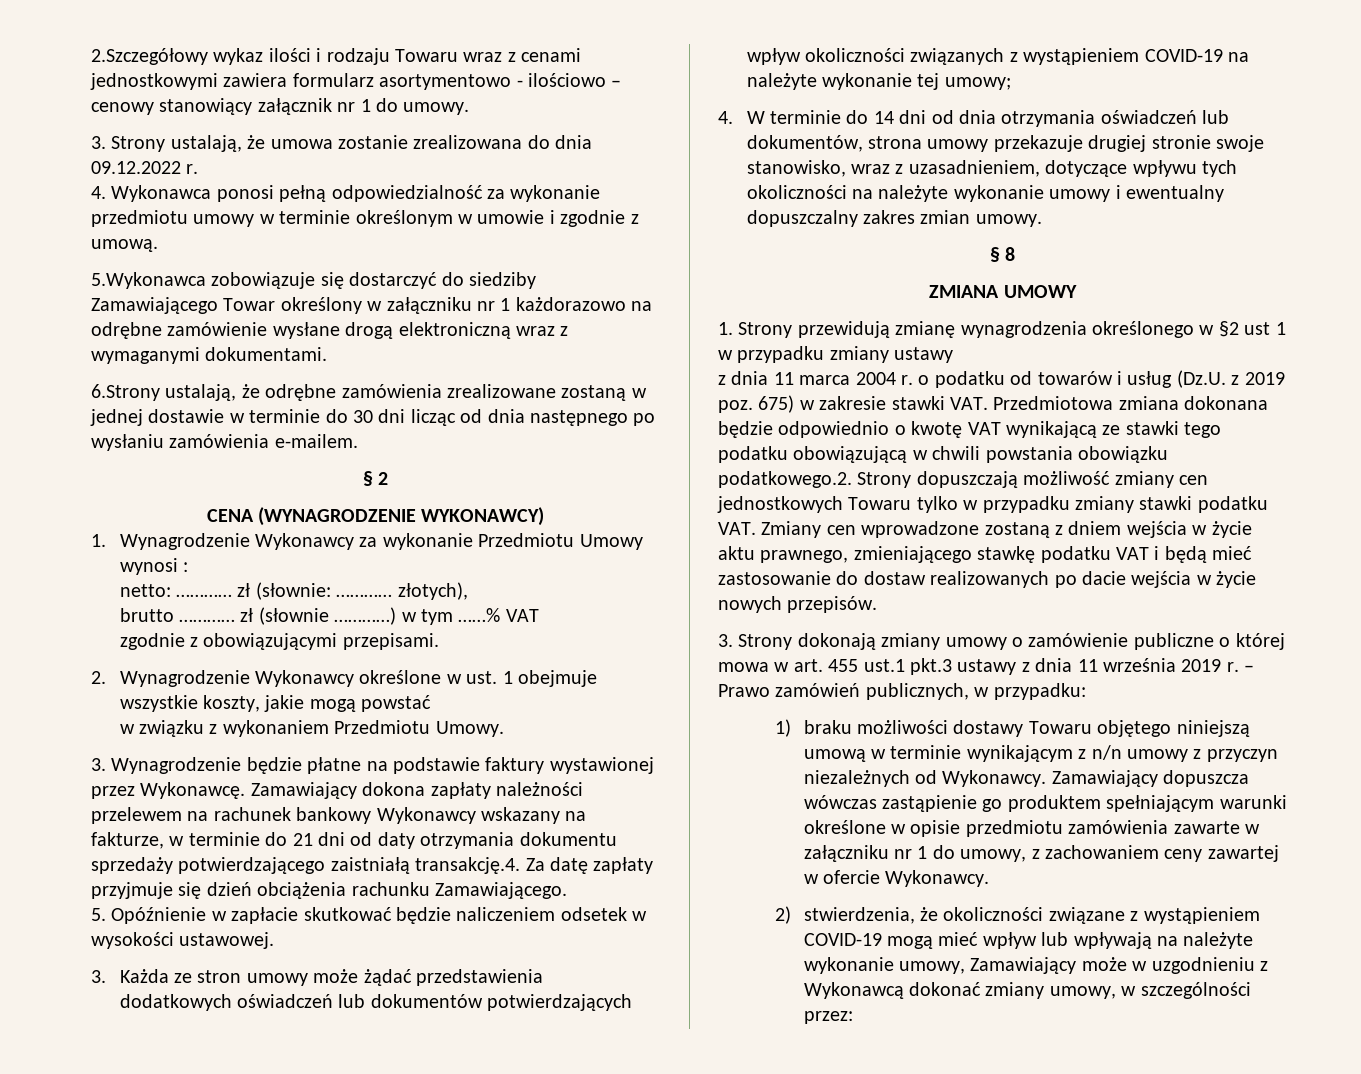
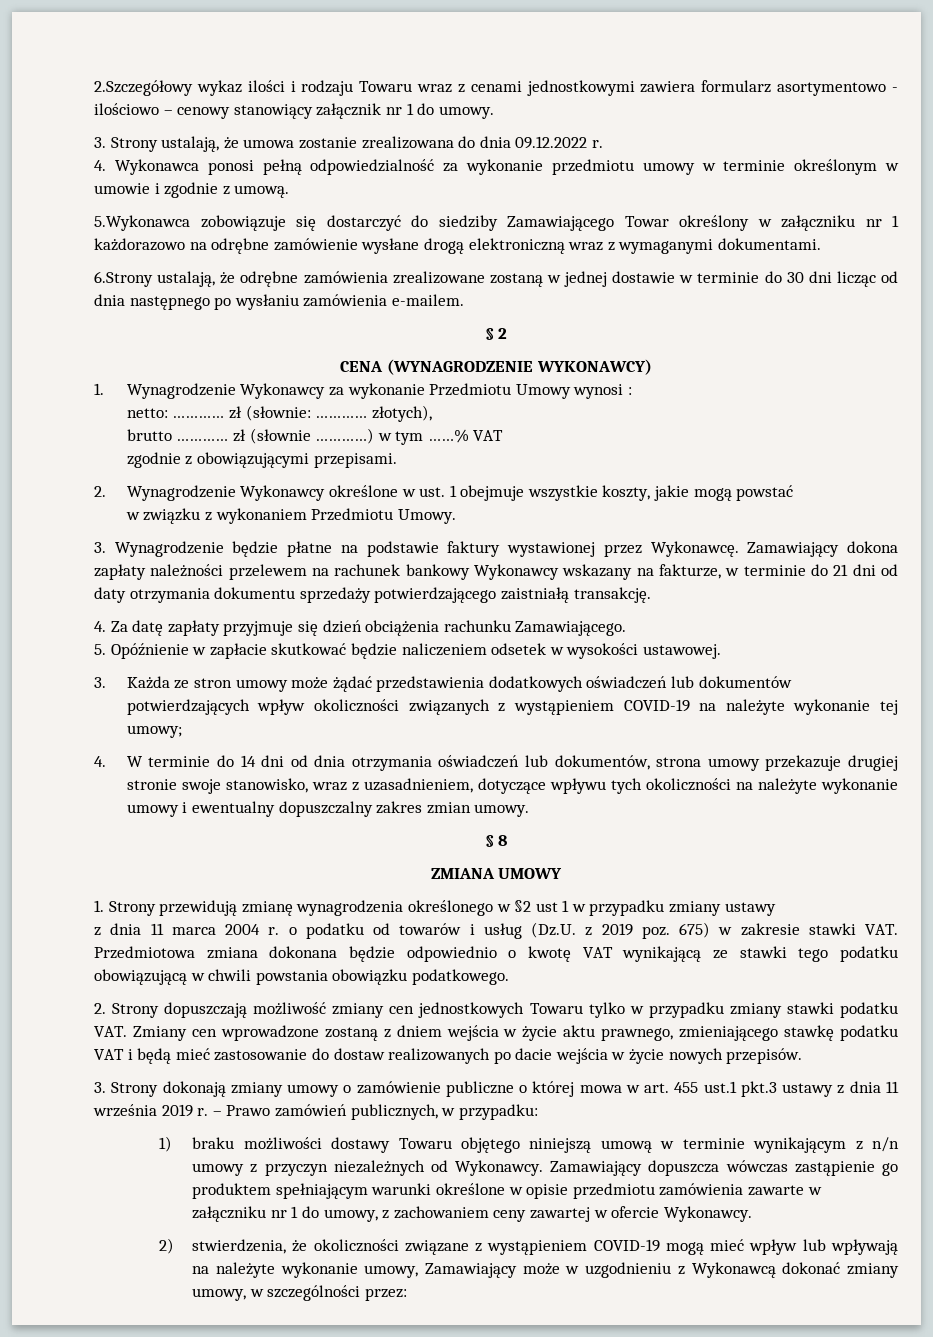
- Zamawiający dokona zapłaty należności przelewem na rachunek bankowy Wykonawcy wskazany na fakturze, w terminie do 21 dni od daty otrzymania dokumentu sprzedaży potwierdzającego zaistniałą transakcję.4. Za datę zapłaty przyjmuje się dzień obciążenia rachunku Zamawiającego.
+ Zamawiający dokona zapłaty należności przelewem na rachunek bankowy Wykonawcy wskazany na fakturze, w terminie do 21 dni od daty otrzymania dokumentu sprzedaży potwierdzającego zaistniałą transakcję.
+ 4. Za datę zapłaty przyjmuje się dzień obciążenia rachunku Zamawiającego.
- z dnia 11 marca 2004 r. o podatku od towarów i usług (Dz.U. z 2019 poz. 675) w zakresie stawki VAT. Przedmiotowa zmiana dokonana będzie odpowiednio o kwotę VAT wynikającą ze stawki tego podatku obowiązującą w chwili powstania obowiązku podatkowego.2. Strony dopuszczają możliwość zmiany cen jednostkowych Towaru tylko w przypadku zmiany stawki podatku VAT. Zmiany cen wprowadzone zostaną z dniem wejścia w życie aktu prawnego, zmieniającego stawkę podatku VAT i będą mieć zastosowanie do dostaw realizowanych po dacie wejścia w życie nowych przepisów.
+ z dnia 11 marca 2004 r. o podatku od towarów i usług (Dz.U. z 2019 poz. 675) w zakresie stawki VAT. Przedmiotowa zmiana dokonana będzie odpowiednio o kwotę VAT wynikającą ze stawki tego podatku obowiązującą w chwili powstania obowiązku podatkowego.
+ 2. Strony dopuszczają możliwość zmiany cen jednostkowych Towaru tylko w przypadku zmiany stawki podatku VAT. Zmiany cen wprowadzone zostaną z dniem wejścia w życie aktu prawnego, zmieniającego stawkę podatku VAT i będą mieć zastosowanie do dostaw realizowanych po dacie wejścia w życie nowych przepisów.

